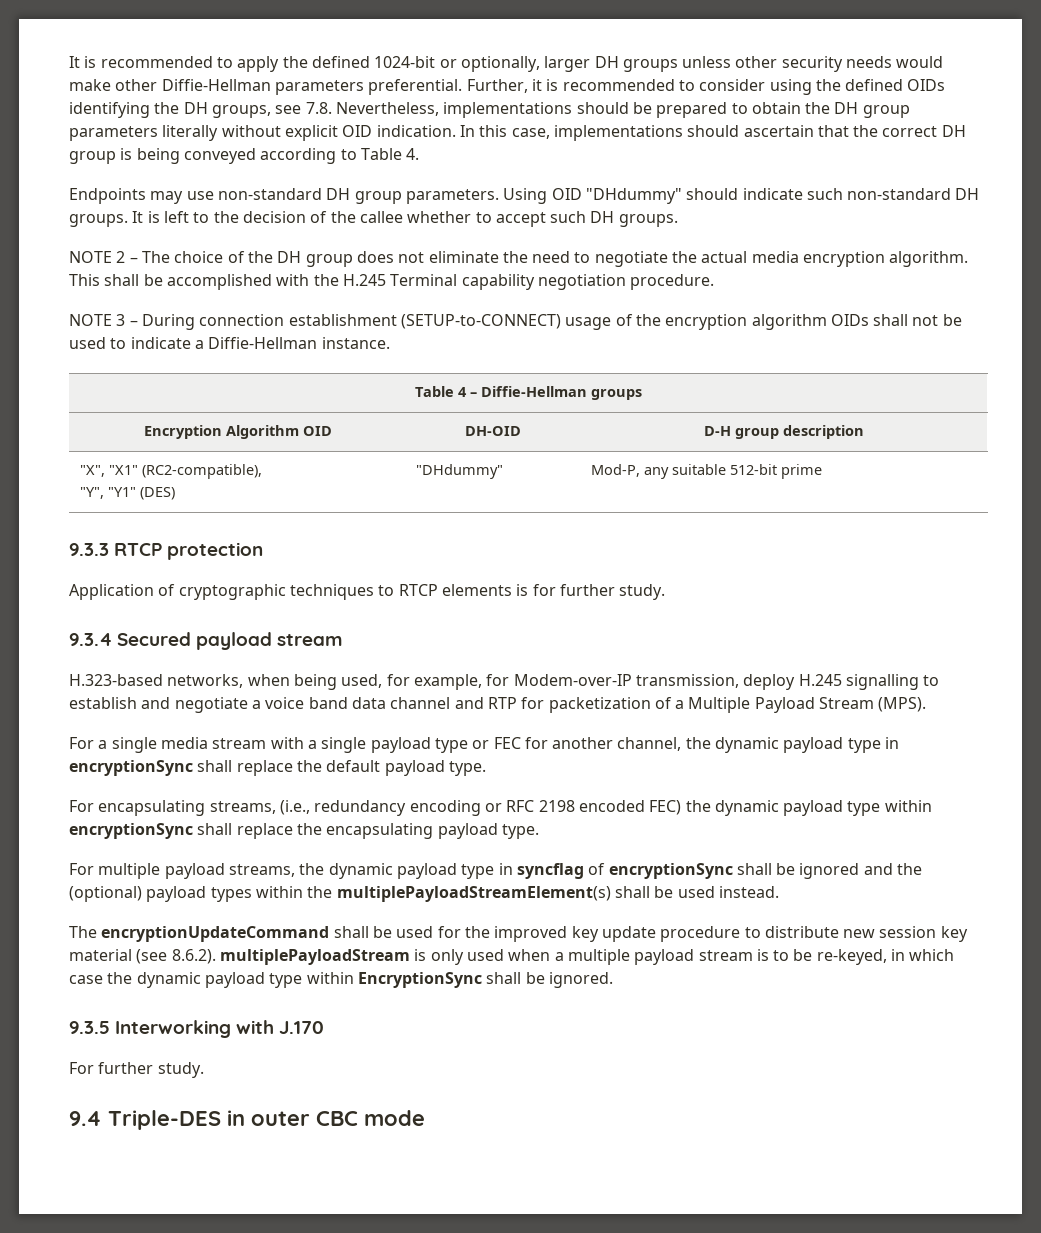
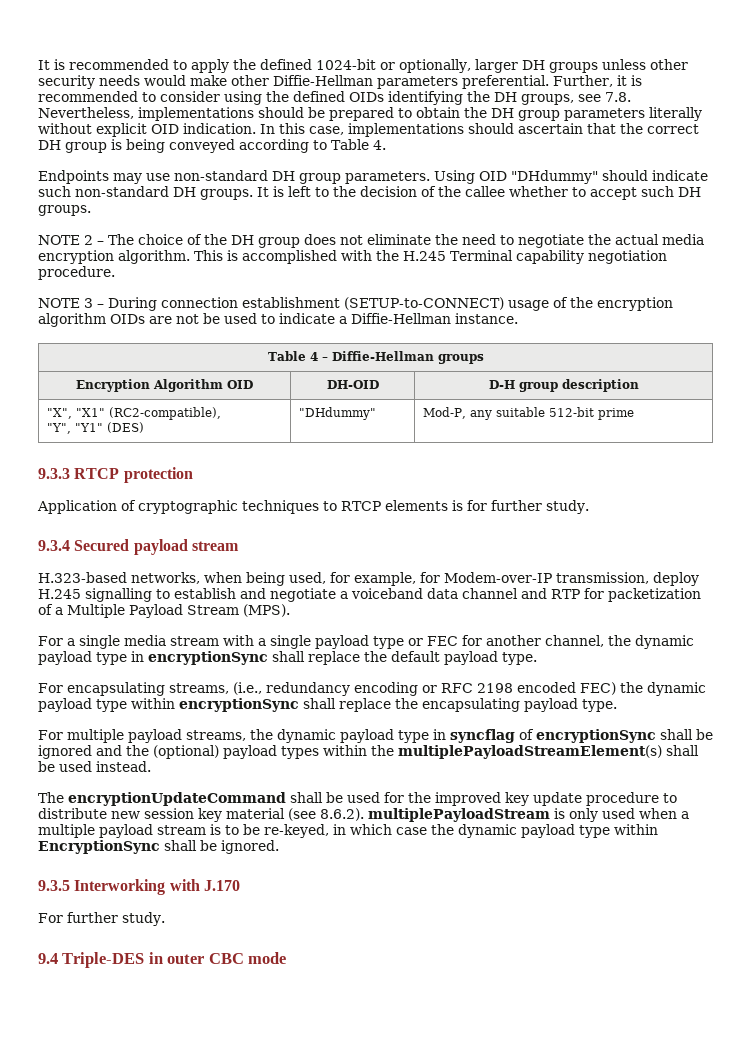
- This shall be accomplished with the H.245 Terminal capability negotiation procedure.
+ This is accomplished with the H.245 Terminal capability negotiation procedure.
- NOTE 3 – During connection establishment (SETUP-to-CONNECT) usage of the encryption algorithm OIDs shall not be used to indicate a Diffie-Hellman instance.
+ NOTE 3 – During connection establishment (SETUP-to-CONNECT) usage of the encryption algorithm OIDs are not be used to indicate a Diffie-Hellman instance.
- H.323-based networks, when being used, for example, for Modem-over-IP transmission, deploy H.245 signalling to establish and negotiate a voice band data channel and RTP for packetization of a Multiple Payload Stream (MPS).
+ H.323-based networks, when being used, for example, for Modem-over-IP transmission, deploy H.245 signalling to establish and negotiate a voiceband data channel and RTP for packetization of a Multiple Payload Stream (MPS).

